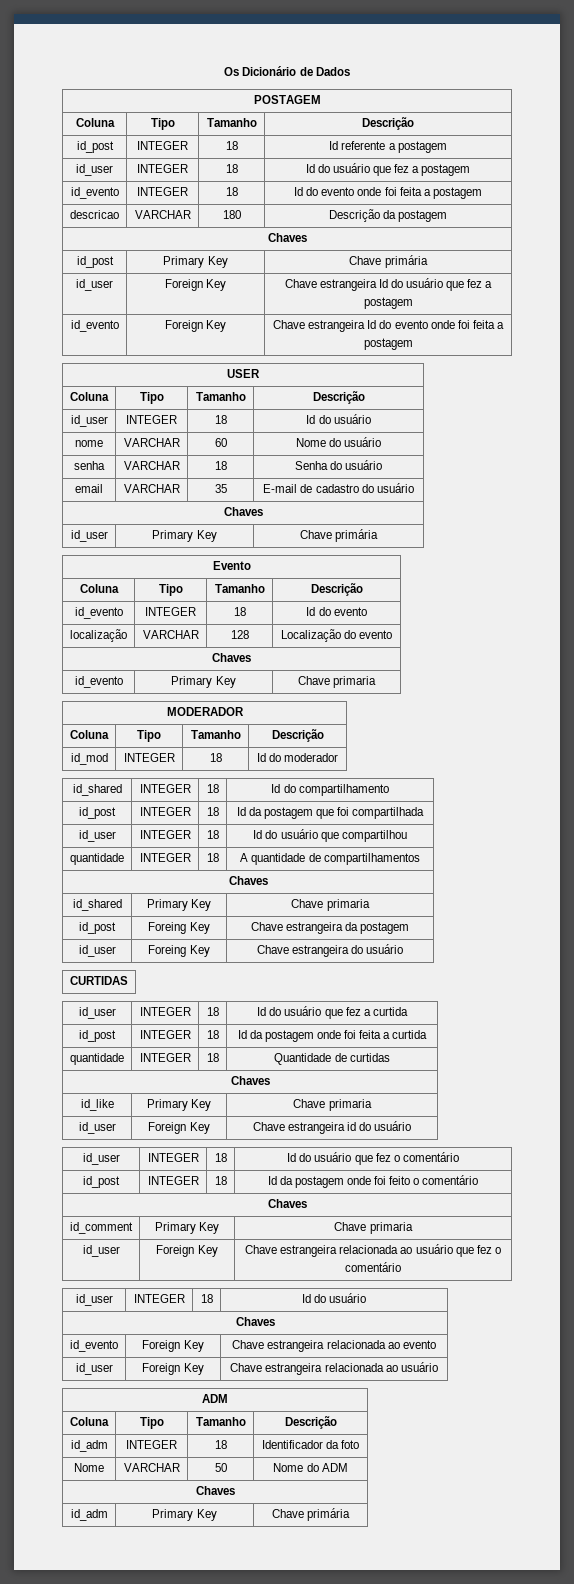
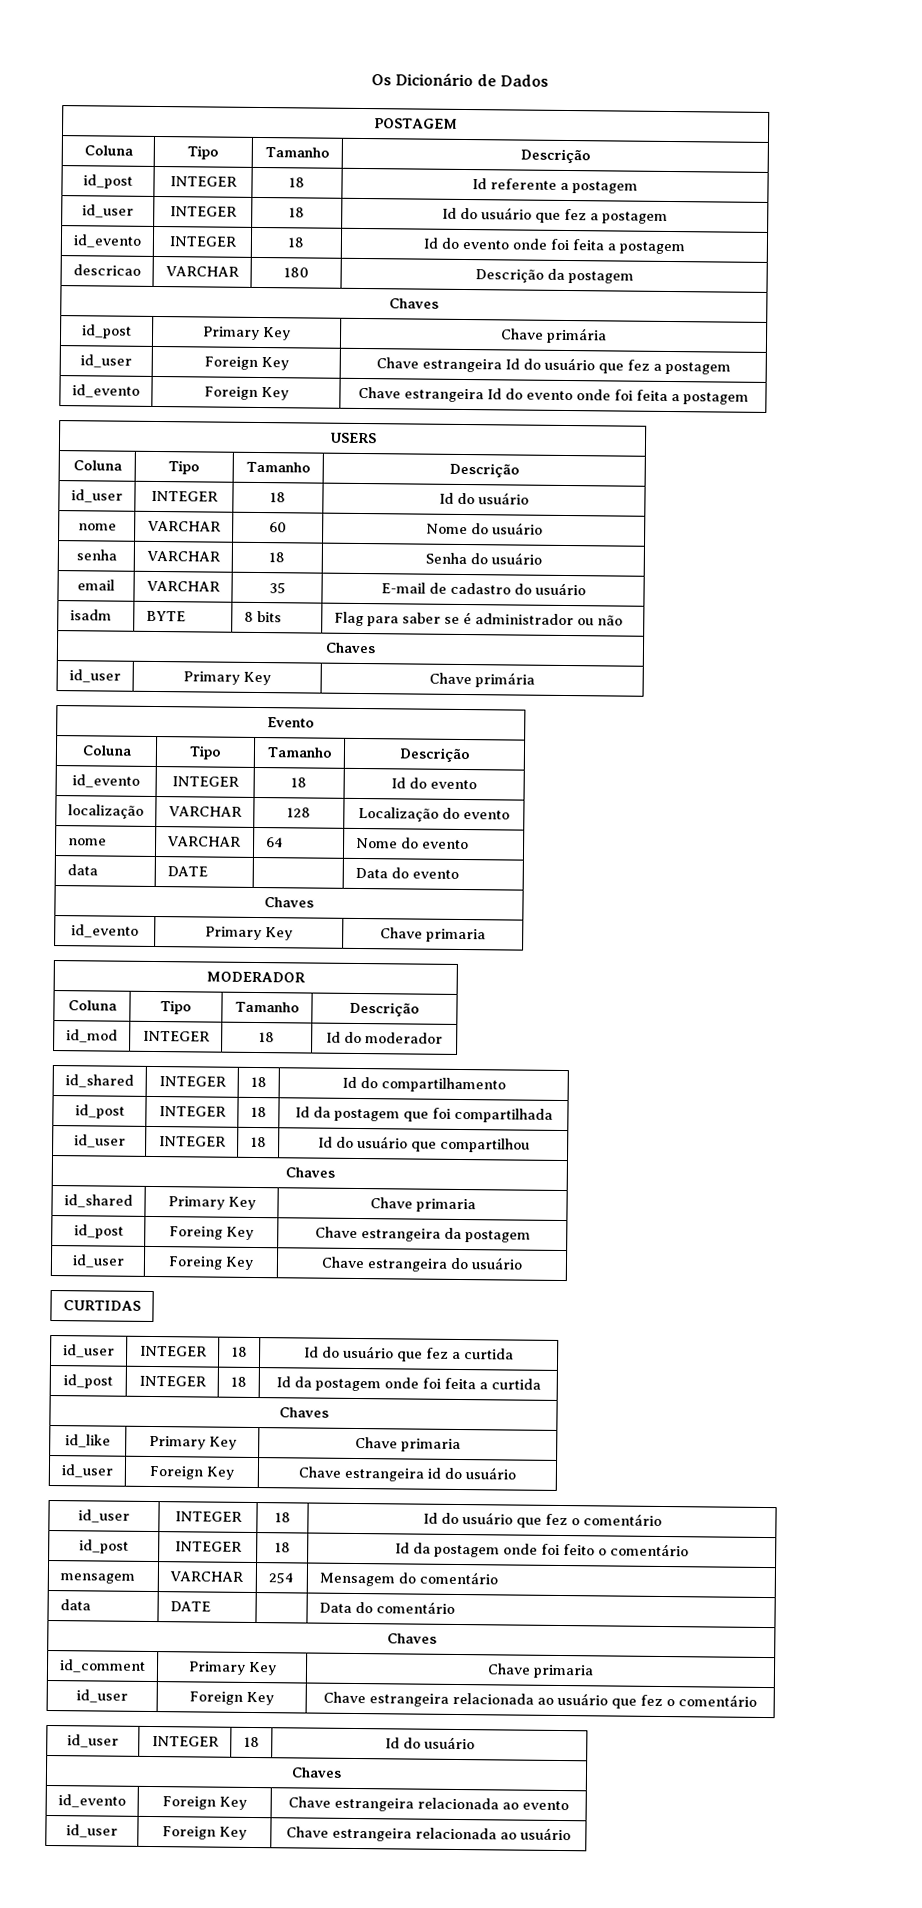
- USER
+ USERS
+ isadm | BYTE | 8 bits | Flag para saber se é administrador ou não
+ nome | VARCHAR | 64 | Nome do evento
+ data | DATE | | Data do evento
- quantidade | INTEGER | 18 | A quantidade de compartilhamentos
- quantidade | INTEGER | 18 | Quantidade de curtidas
+ mensagem | VARCHAR | 254 | Mensagem do comentário
+ data | DATE | | Data do comentário
  id_evento | Foreign Key | Chave estrangeira relacionada ao evento
  id_user | Foreign Key | Chave estrangeira relacionada ao usuário
- ADM
- Coluna | Tipo | Tamanho | Descrição
- id_adm | INTEGER | 18 | Identificador da foto
- Nome | VARCHAR | 50 | Nome do ADM
- Chaves
- id_adm | Primary Key | Chave primária

